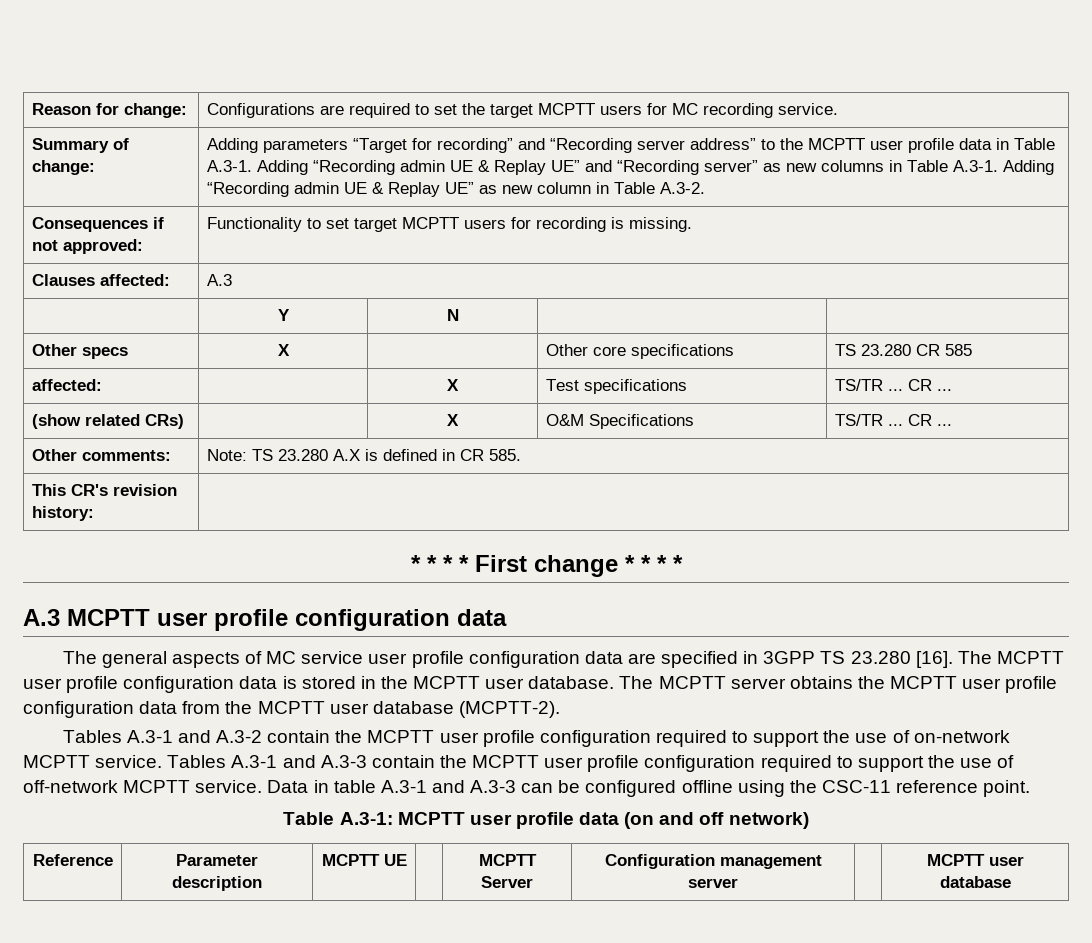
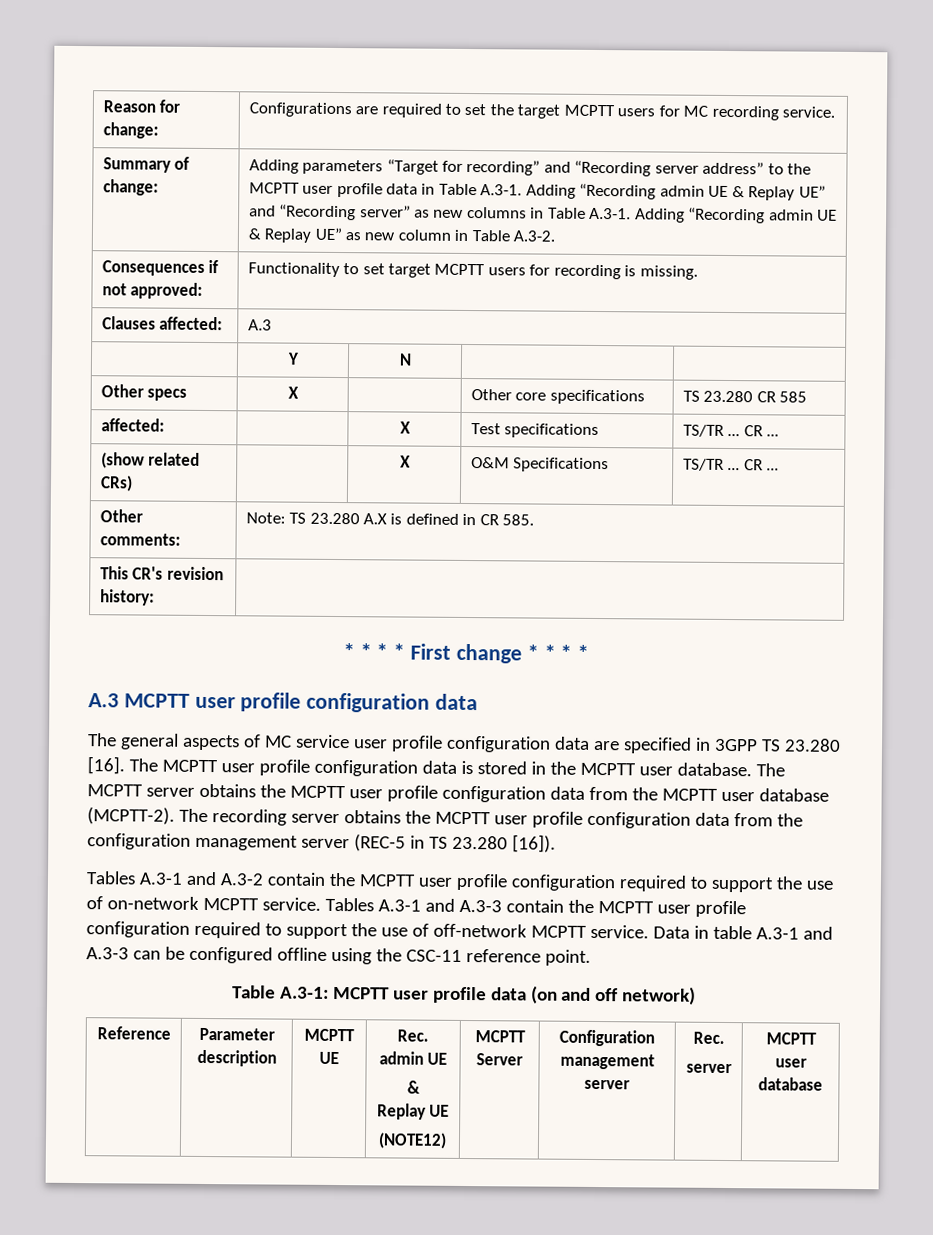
+ The recording server obtains the MCPTT user profile configuration data from the configuration management server (REC-5 in TS 23.280 [16]).
- Reference | Parameter description | MCPTT UE | | MCPTT Server | Configuration management server | | MCPTT user database
+ Reference | Parameter description | MCPTT UE | Rec. admin UE
+ &
+ Replay UE
+ (NOTE12) | MCPTT Server | Configuration management server | Rec.
+ server | MCPTT user database

